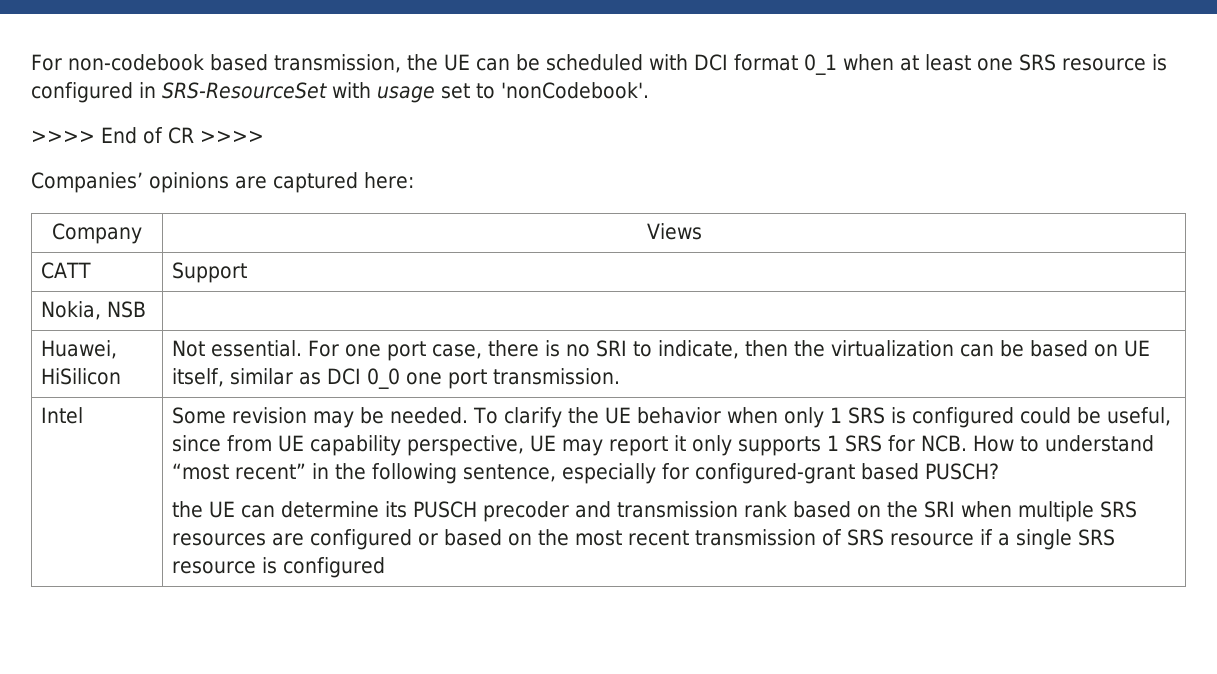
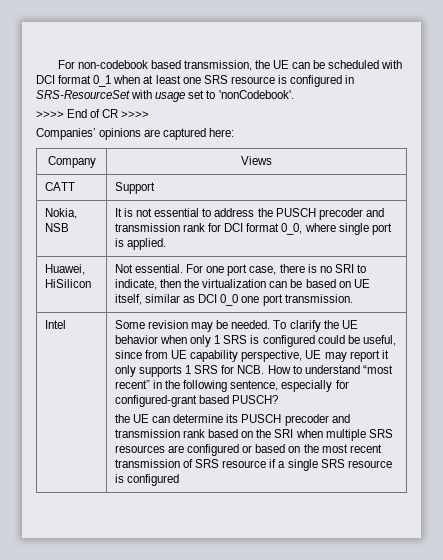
- Nokia, NSB |
+ Nokia, NSB | It is not essential to address the PUSCH precoder and transmission rank for DCI format 0_0, where single port is applied.

